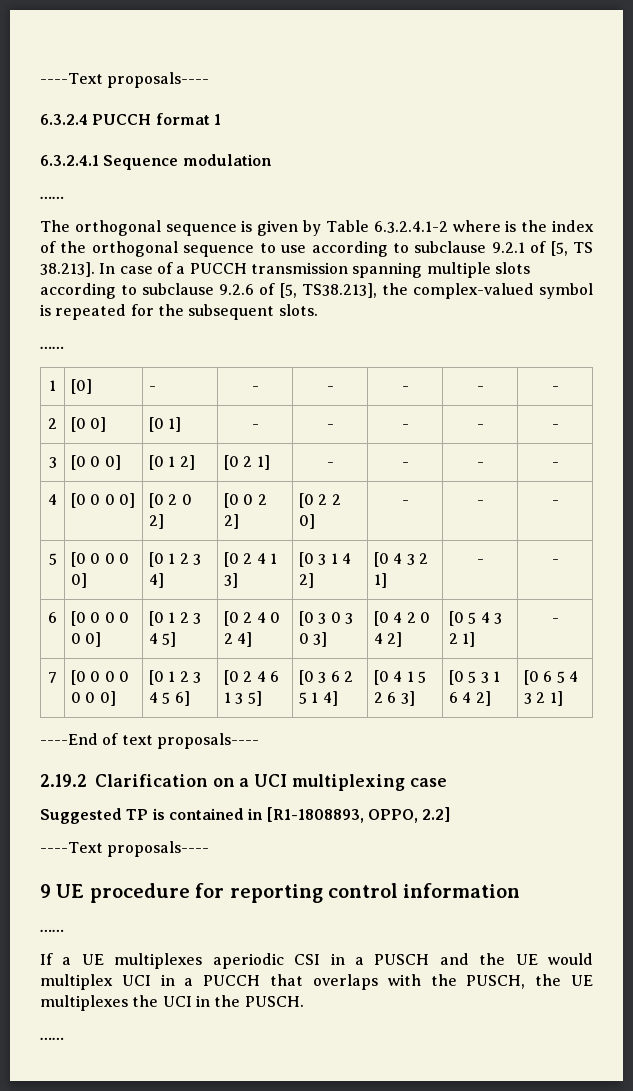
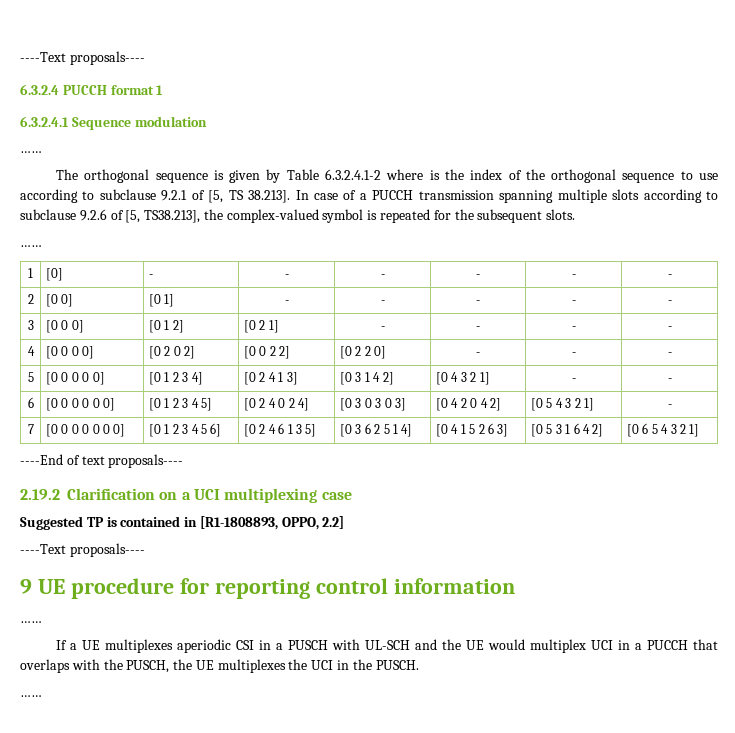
- If a UE multiplexes aperiodic CSI in a PUSCH and the UE would multiplex UCI in a PUCCH that overlaps with the PUSCH, the UE multiplexes the UCI in the PUSCH.
+ If a UE multiplexes aperiodic CSI in a PUSCH with UL-SCH and the UE would multiplex UCI in a PUCCH that overlaps with the PUSCH, the UE multiplexes the UCI in the PUSCH.

